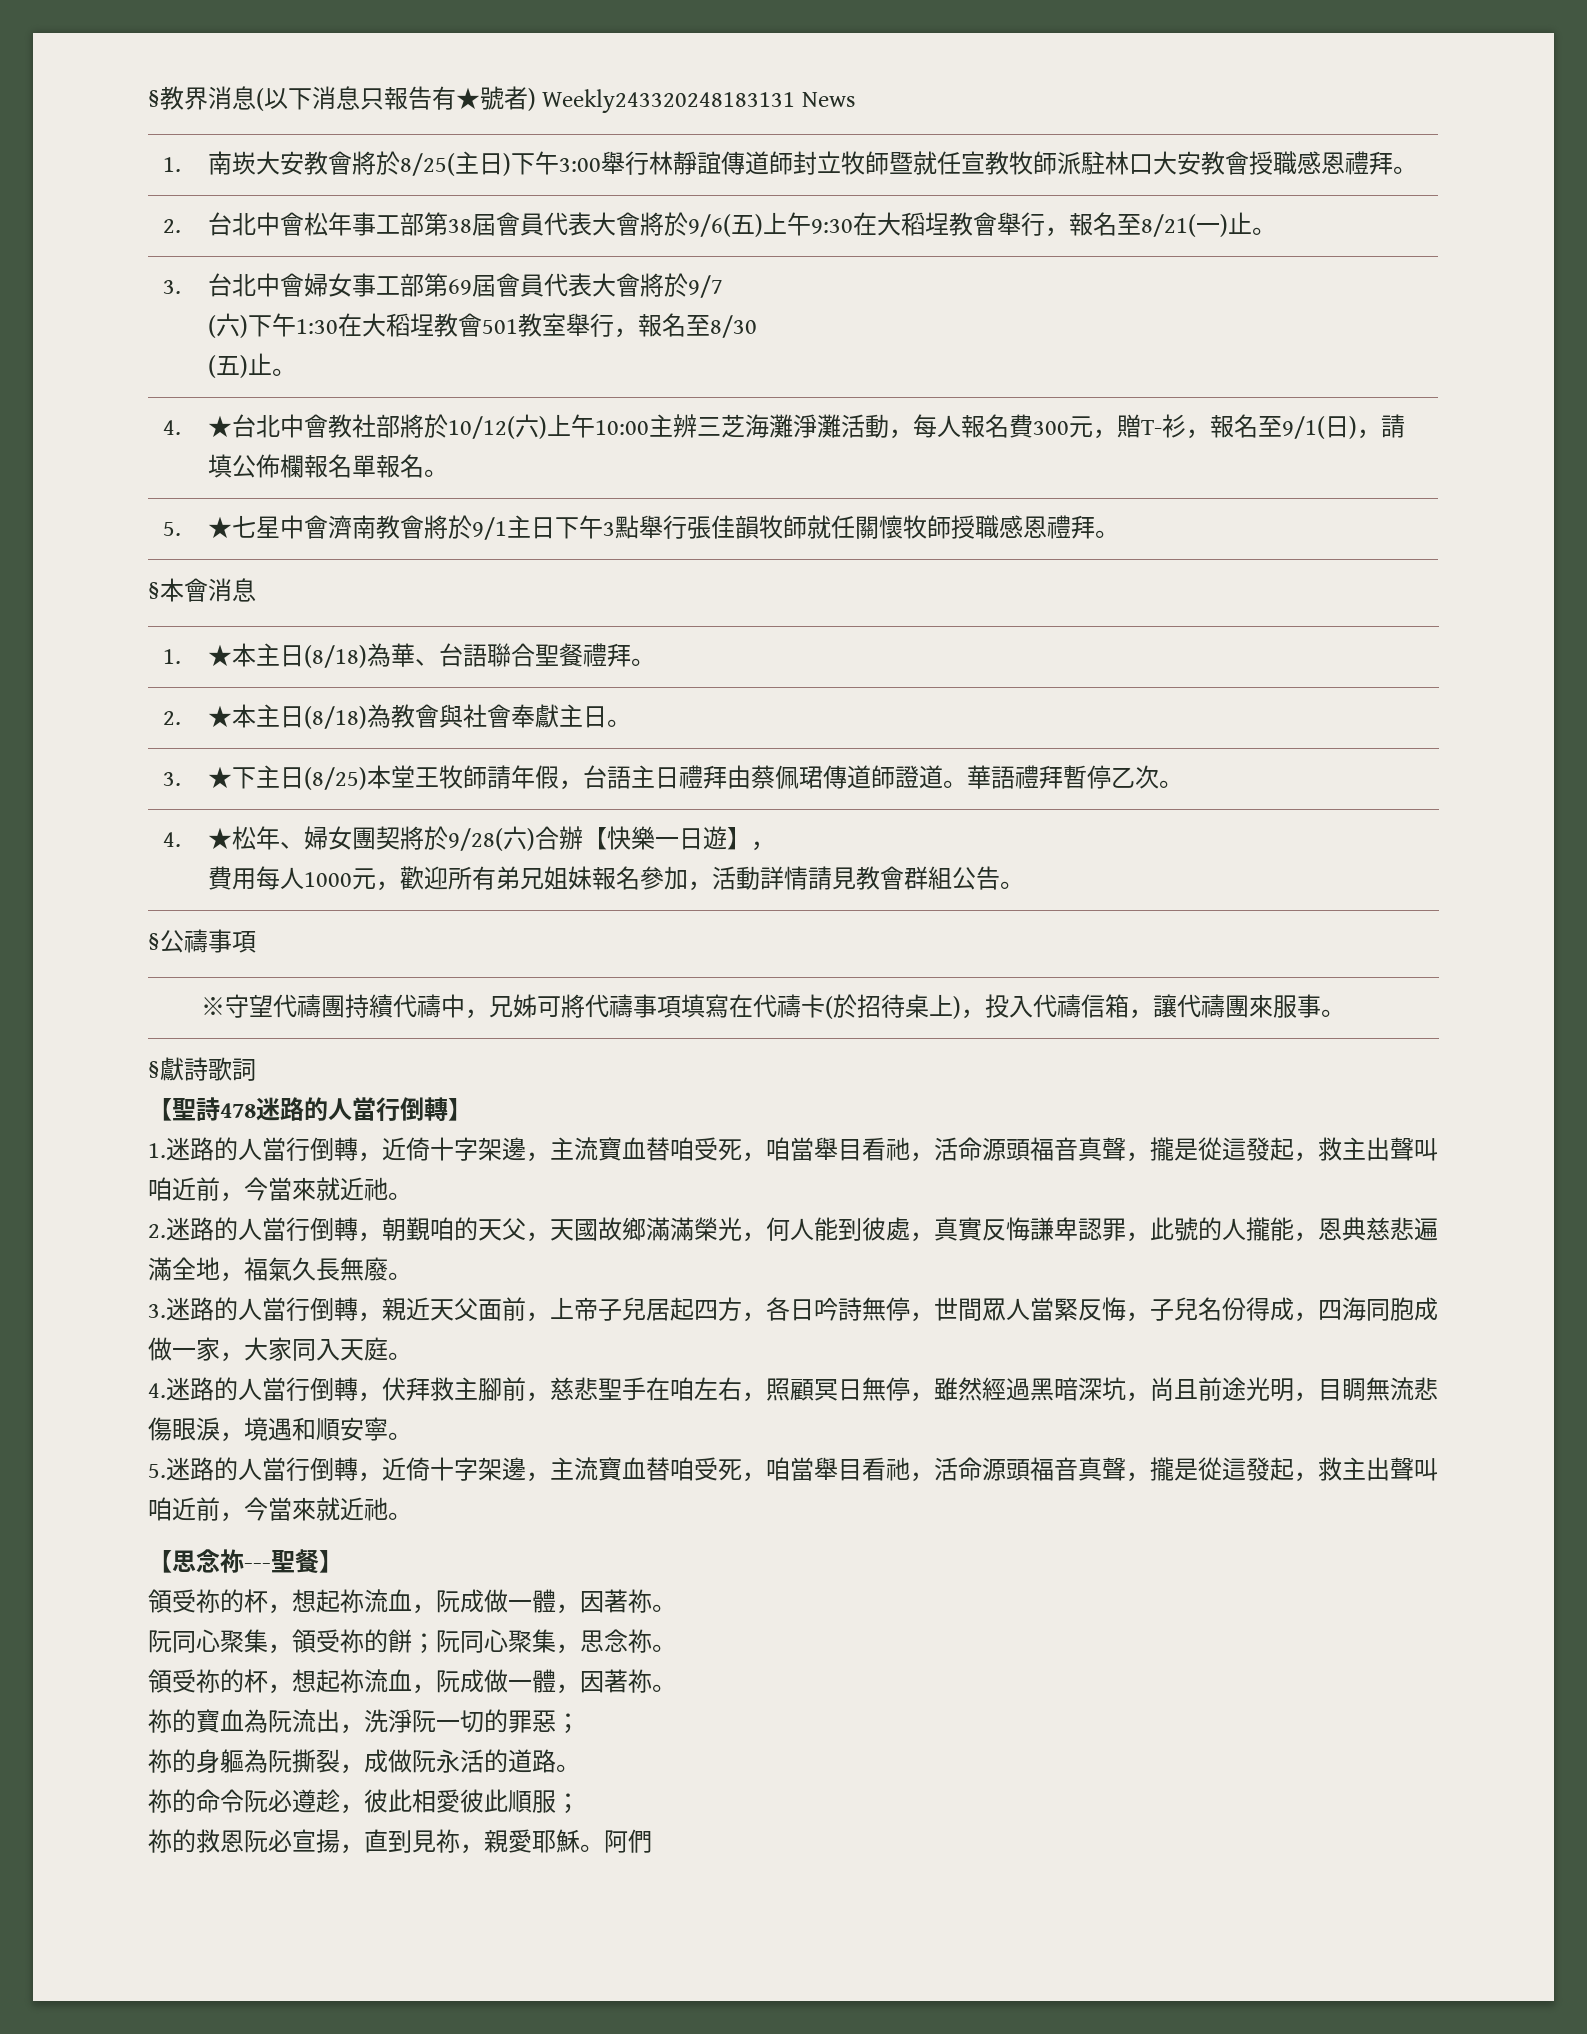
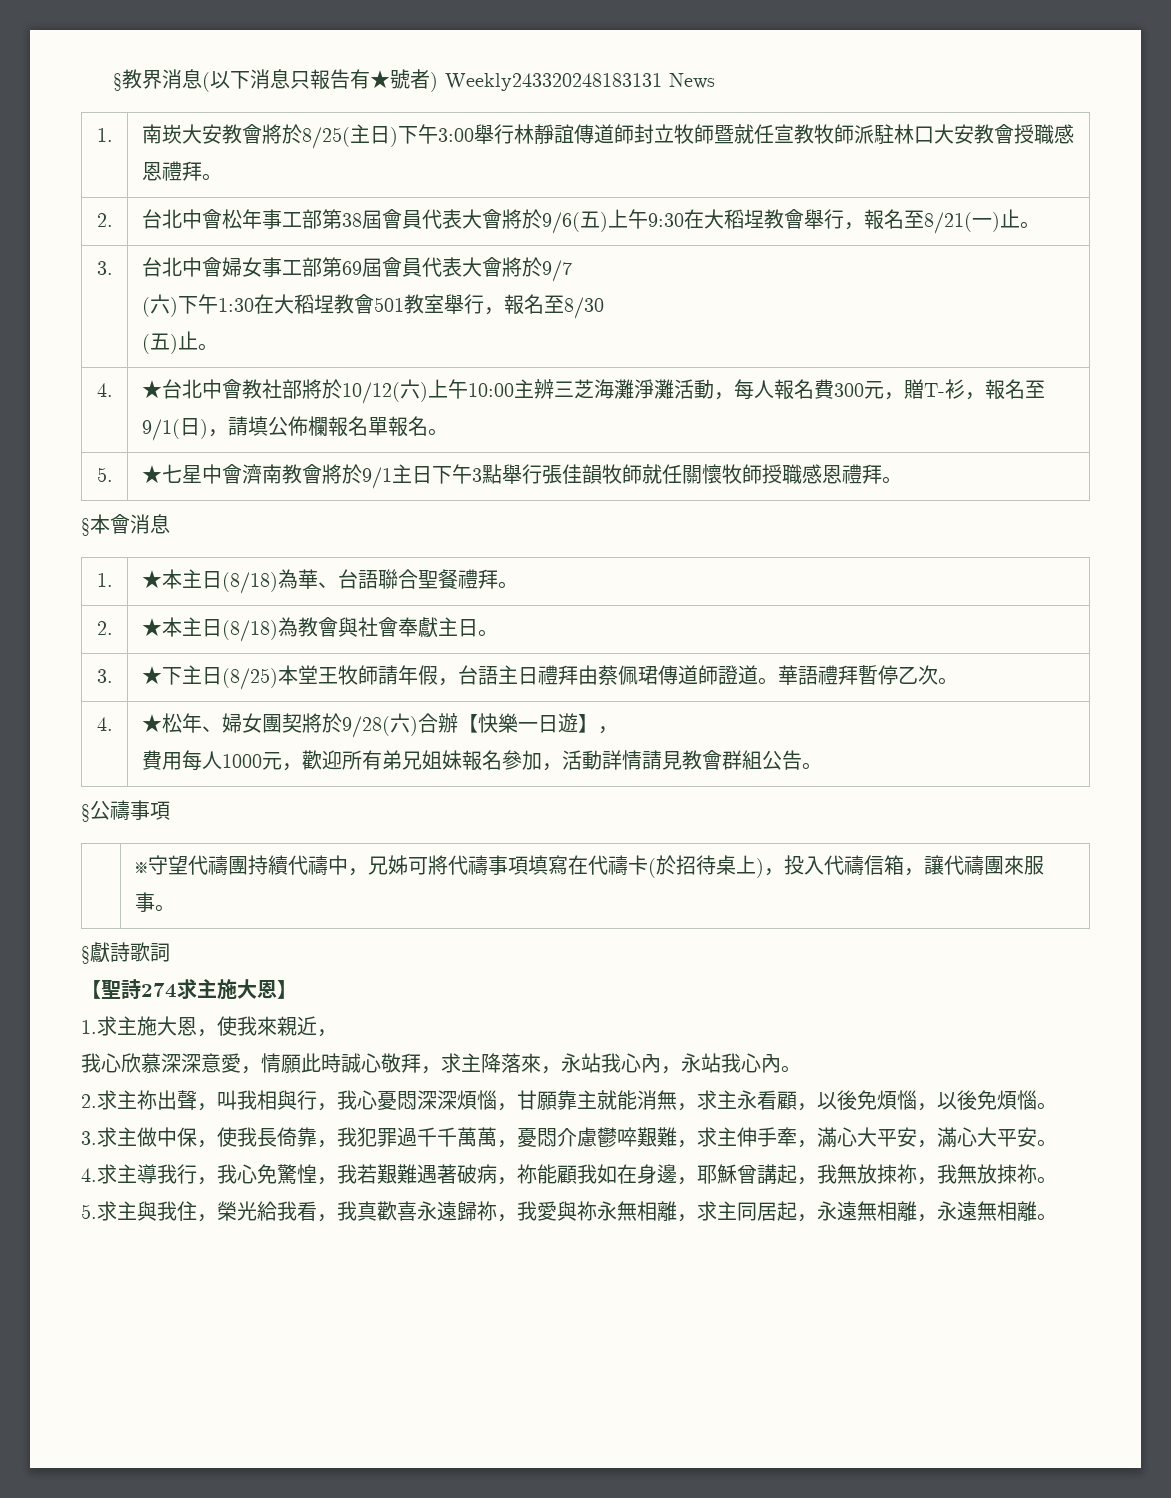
- 【聖詩478迷路的人當行倒轉】
- 1.迷路的人當行倒轉，近倚十字架邊，主流寶血替咱受死，咱當舉目看祂，活命源頭福音真聲，攏是從這發起，救主出聲叫咱近前，今當來就近祂。
- 2.迷路的人當行倒轉，朝覲咱的天父，天國故鄉滿滿榮光，何人能到彼處，真實反悔謙卑認罪，此號的人攏能，恩典慈悲遍滿全地，福氣久長無廢。
- 3.迷路的人當行倒轉，親近天父面前，上帝子兒居起四方，各日吟詩無停，世間眾人當緊反悔，子兒名份得成，四海同胞成做一家，大家同入天庭。
- 4.迷路的人當行倒轉，伏拜救主腳前，慈悲聖手在咱左右，照顧冥日無停，雖然經過黑暗深坑，尚且前途光明，目睭無流悲傷眼淚，境遇和順安寧。
- 5.迷路的人當行倒轉，近倚十字架邊，主流寶血替咱受死，咱當舉目看祂，活命源頭福音真聲，攏是從這發起，救主出聲叫咱近前，今當來就近祂。
- 【思念祢---聖餐】
- 領受祢的杯，想起祢流血，阮成做一體，因著祢。
- 阮同心聚集，領受祢的餅；阮同心聚集，思念祢。
- 領受祢的杯，想起祢流血，阮成做一體，因著祢。
- 祢的寶血為阮流出，洗淨阮一切的罪惡；
- 祢的身軀為阮撕裂，成做阮永活的道路。
- 祢的命令阮必遵趁，彼此相愛彼此順服；
- 祢的救恩阮必宣揚，直到見祢，親愛耶穌。阿們
+ 【聖詩274求主施大恩】
+ 1.求主施大恩，使我來親近，
+ 我心欣慕深深意愛，情願此時誠心敬拜，求主降落來，永站我心內，永站我心內。
+ 2.求主祢出聲，叫我相與行，我心憂悶深深煩惱，甘願靠主就能消無，求主永看顧，以後免煩惱，以後免煩惱。
+ 3.求主做中保，使我長倚靠，我犯罪過千千萬萬，憂悶介慮鬱啐艱難，求主伸手牽，滿心大平安，滿心大平安。
+ 4.求主導我行，我心免驚惶，我若艱難遇著破病，祢能顧我如在身邊，耶穌曾講起，我無放拺祢，我無放拺祢。
+ 5.求主與我住，榮光給我看，我真歡喜永遠歸祢，我愛與祢永無相離，求主同居起，永遠無相離，永遠無相離。

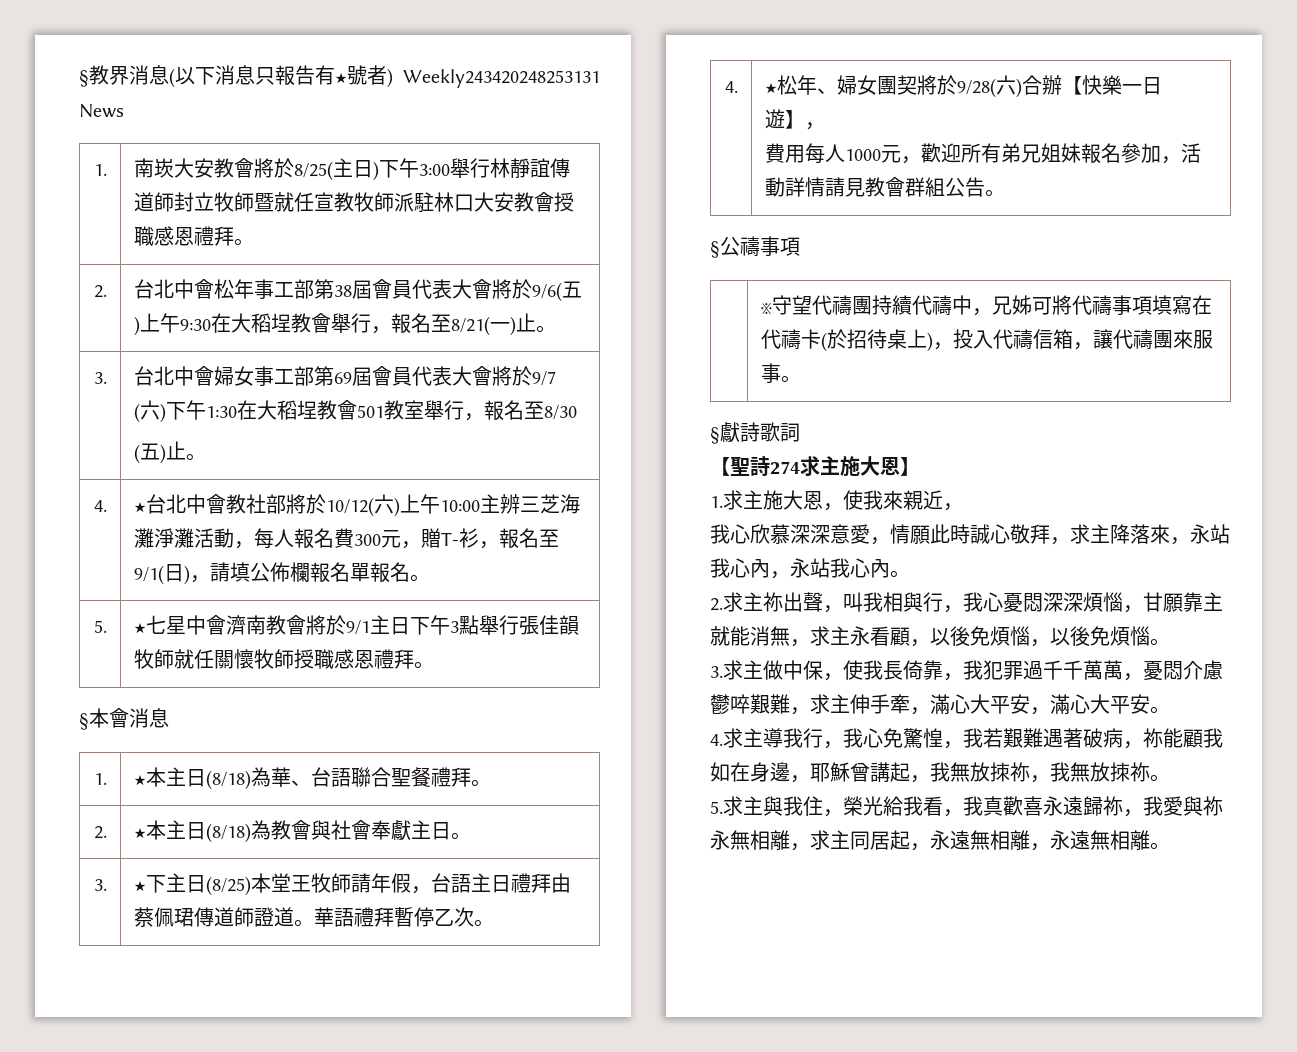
- §教界消息(以下消息只報告有★號者) Weekly243320248183131 News
+ §教界消息(以下消息只報告有★號者) Weekly243420248253131 News

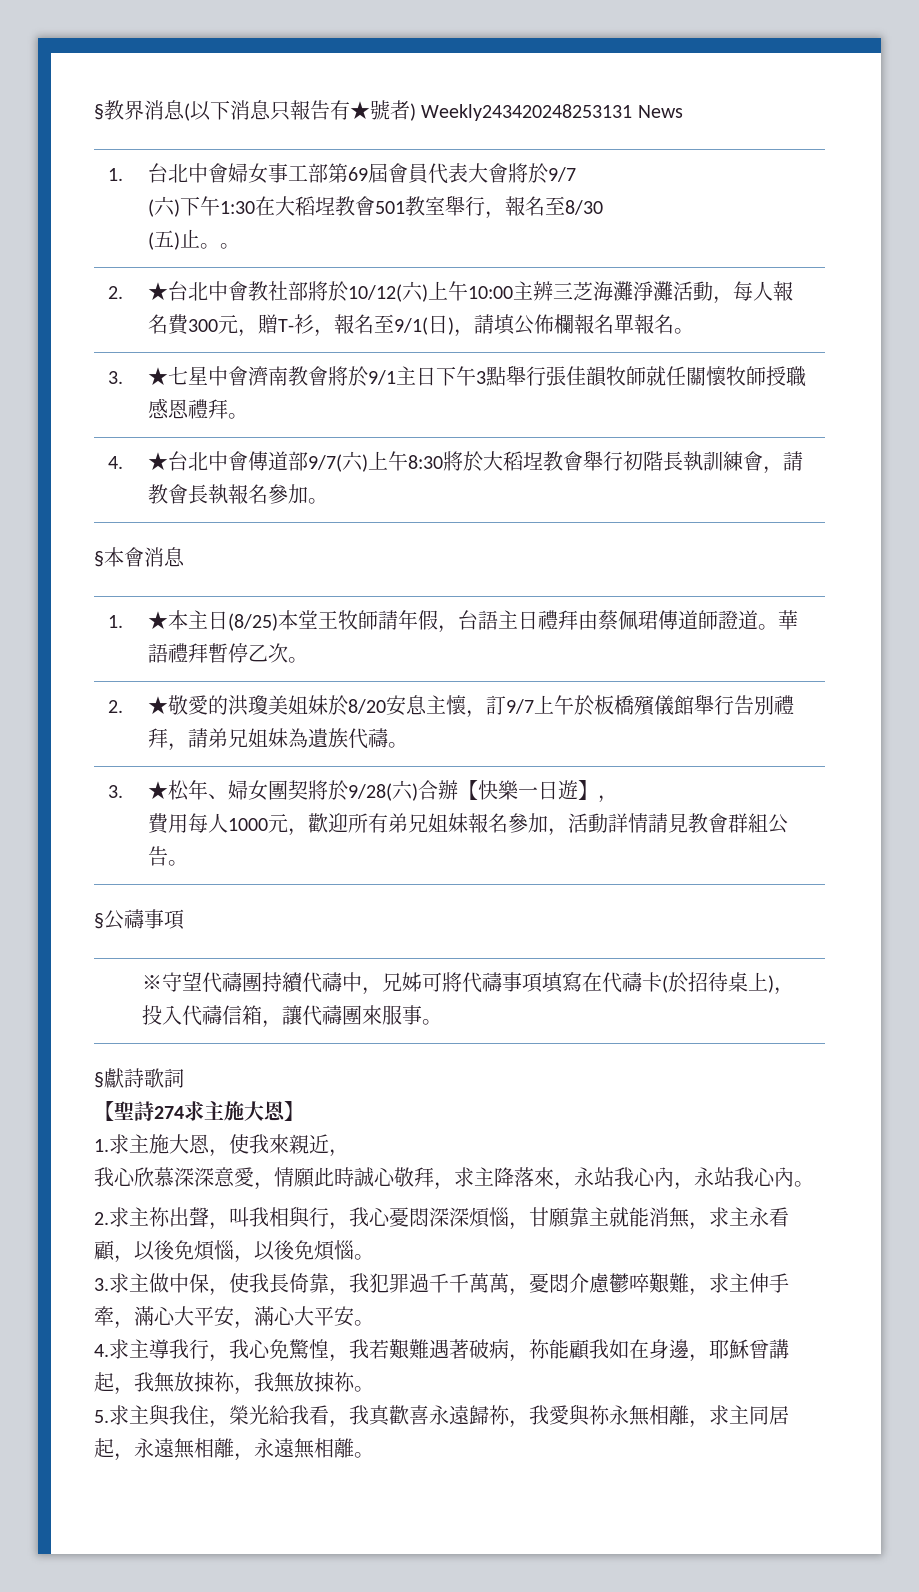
- 1. | 南崁大安教會將於8/25(主日)下午3:00舉行林靜誼傳道師封立牧師暨就任宣教牧師派駐林口大安教會授職感恩禮拜。
- 2. | 台北中會松年事工部第38屆會員代表大會將於9/6(五)上午9:30在大稻埕教會舉行，報名至8/21(一)止。
- 3. | 台北中會婦女事工部第69屆會員代表大會將於9/7
+ 1. | 台北中會婦女事工部第69屆會員代表大會將於9/7
  (六)下午1:30在大稻埕教會501教室舉行，報名至8/30
- (五)止。
- 4. | ★台北中會教社部將於10/12(六)上午10:00主辨三芝海灘淨灘活動，每人報名費300元，贈T-衫，報名至9/1(日)，請填公佈欄報名單報名。
+ (五)止。。
+ 2. | ★台北中會教社部將於10/12(六)上午10:00主辨三芝海灘淨灘活動，每人報名費300元，贈T-衫，報名至9/1(日)，請填公佈欄報名單報名。
- 5. | ★七星中會濟南教會將於9/1主日下午3點舉行張佳韻牧師就任關懷牧師授職感恩禮拜。
+ 3. | ★七星中會濟南教會將於9/1主日下午3點舉行張佳韻牧師就任關懷牧師授職感恩禮拜。
+ 4. | ★台北中會傳道部9/7(六)上午8:30將於大稻埕教會舉行初階長執訓練會，請教會長執報名參加。
- 1. | ★本主日(8/18)為華、台語聯合聖餐禮拜。
- 2. | ★本主日(8/18)為教會與社會奉獻主日。
- 3. | ★下主日(8/25)本堂王牧師請年假，台語主日禮拜由蔡佩珺傳道師證道。華語禮拜暫停乙次。
+ 1. | ★本主日(8/25)本堂王牧師請年假，台語主日禮拜由蔡佩珺傳道師證道。華語禮拜暫停乙次。
- 4. | ★松年、婦女團契將於9/28(六)合辦【快樂一日遊】，
+ 2. | ★敬愛的洪瓊美姐妹於8/20安息主懷，訂9/7上午於板橋殯儀館舉行告別禮拜，請弟兄姐妹為遺族代禱。
+ 3. | ★松年、婦女團契將於9/28(六)合辦【快樂一日遊】，

